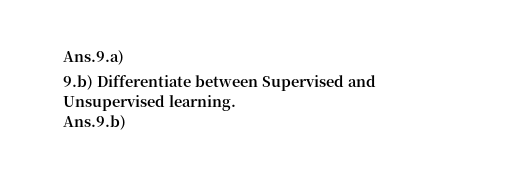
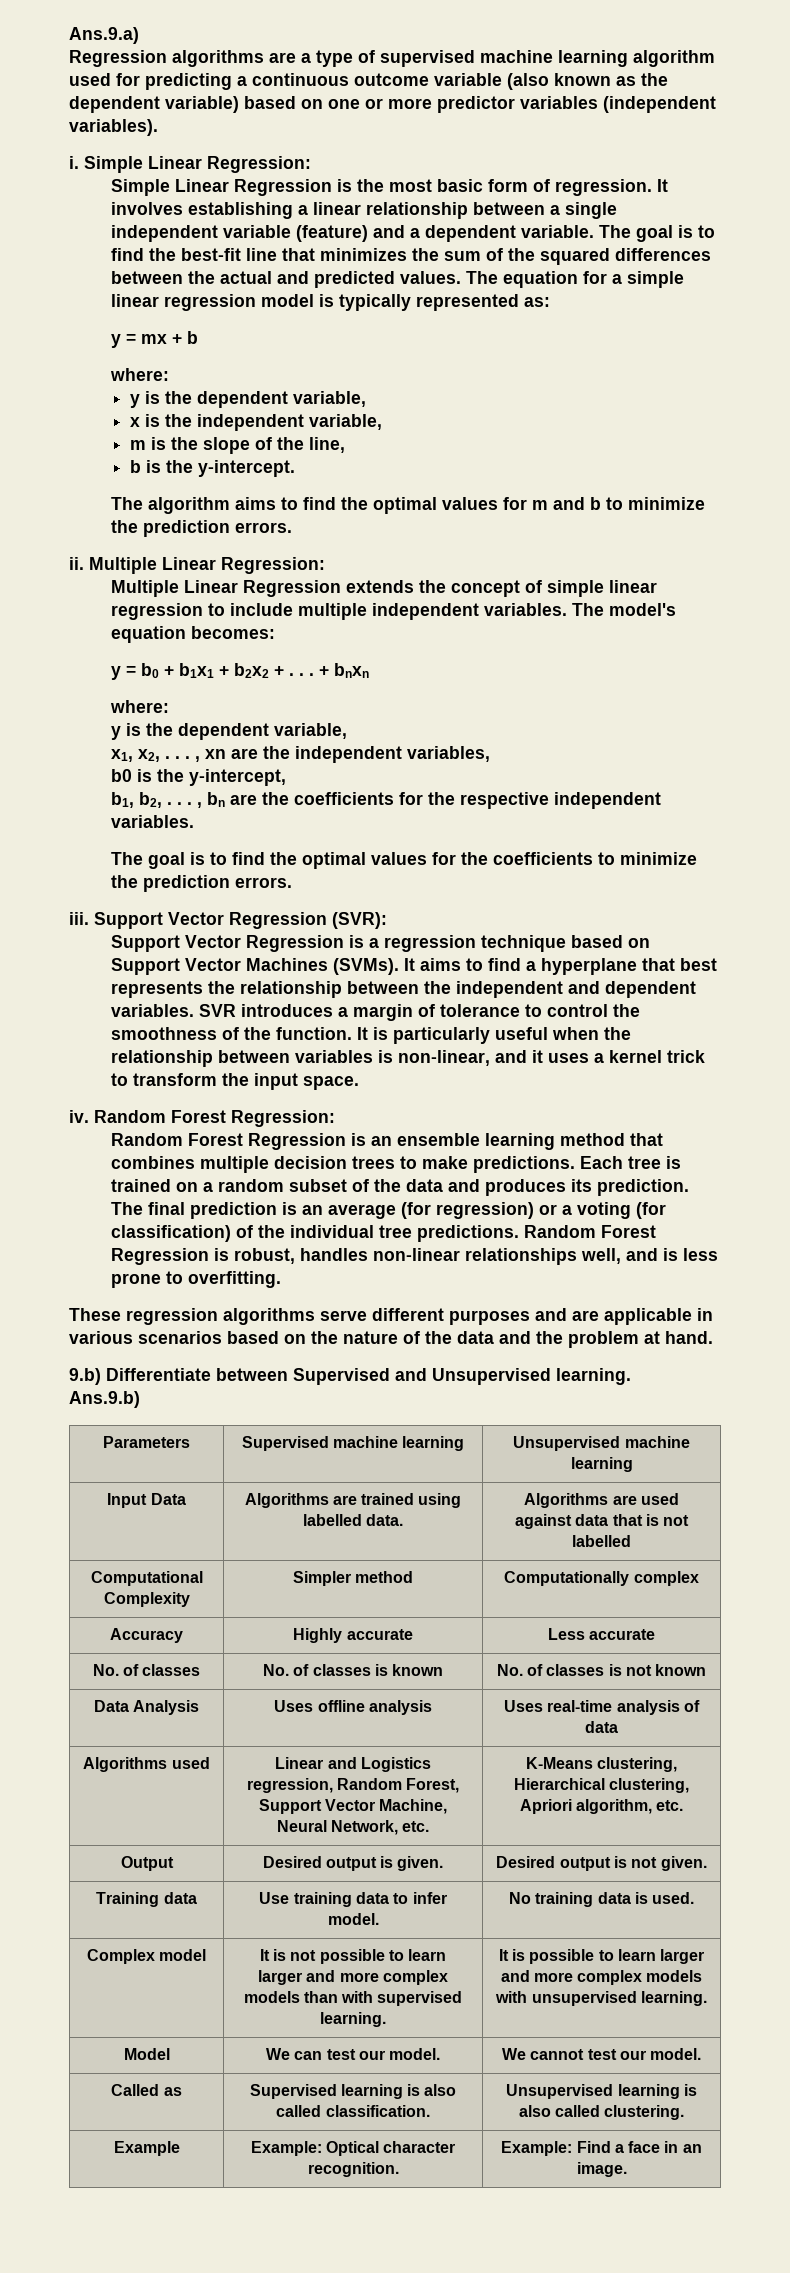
+ Regression algorithms are a type of supervised machine learning algorithm used for predicting a continuous outcome variable (also known as the dependent variable) based on one or more predictor variables (independent variables).
+ i. Simple Linear Regression:
+ Simple Linear Regression is the most basic form of regression. It involves establishing a linear relationship between a single independent variable (feature) and a dependent variable. The goal is to find the best-fit line that minimizes the sum of the squared differences between the actual and predicted values. The equation for a simple linear regression model is typically represented as:
+ y = mx + b
+ where:
+ y is the dependent variable,
+ x is the independent variable,
+ m is the slope of the line,
+ b is the y-intercept.
+ The algorithm aims to find the optimal values for m and b to minimize the prediction errors.
+ ii. Multiple Linear Regression:
+ Multiple Linear Regression extends the concept of simple linear regression to include multiple independent variables. The model's equation becomes:
+ y = b0 + b1x1 + b2x2 + . . . + bnxn
+ where:
+ y is the dependent variable,
+ x1, x2, . . . , xn are the independent variables,
+ b0 is the y-intercept,
+ b1, b2, . . . , bn are the coefficients for the respective independent variables.
+ The goal is to find the optimal values for the coefficients to minimize the prediction errors.
+ iii. Support Vector Regression (SVR):
+ Support Vector Regression is a regression technique based on Support Vector Machines (SVMs). It aims to find a hyperplane that best represents the relationship between the independent and dependent variables. SVR introduces a margin of tolerance to control the smoothness of the function. It is particularly useful when the relationship between variables is non-linear, and it uses a kernel trick to transform the input space.
+ iv. Random Forest Regression:
+ Random Forest Regression is an ensemble learning method that combines multiple decision trees to make predictions. Each tree is trained on a random subset of the data and produces its prediction. The final prediction is an average (for regression) or a voting (for classification) of the individual tree predictions. Random Forest Regression is robust, handles non-linear relationships well, and is less prone to overfitting.
+ These regression algorithms serve different purposes and are applicable in various scenarios based on the nature of the data and the problem at hand.
+ Parameters | Supervised machine learning | Unsupervised machine learning
+ Input Data | Algorithms are trained using labelled data. | Algorithms are used against data that is not labelled
+ Computational Complexity | Simpler method | Computationally complex
+ Accuracy | Highly accurate | Less accurate
+ No. of classes | No. of classes is known | No. of classes is not known
+ Data Analysis | Uses offline analysis | Uses real-time analysis of data
+ Algorithms used | Linear and Logistics regression, Random Forest, Support Vector Machine, Neural Network, etc. | K-Means clustering, Hierarchical clustering, Apriori algorithm, etc.
+ Output | Desired output is given. | Desired output is not given.
+ Training data | Use training data to infer model. | No training data is used.
+ Complex model | It is not possible to learn larger and more complex models than with supervised learning. | It is possible to learn larger and more complex models with unsupervised learning.
+ Model | We can test our model. | We cannot test our model.
+ Called as | Supervised learning is also called classification. | Unsupervised learning is also called clustering.
+ Example | Example: Optical character recognition. | Example: Find a face in an image.

